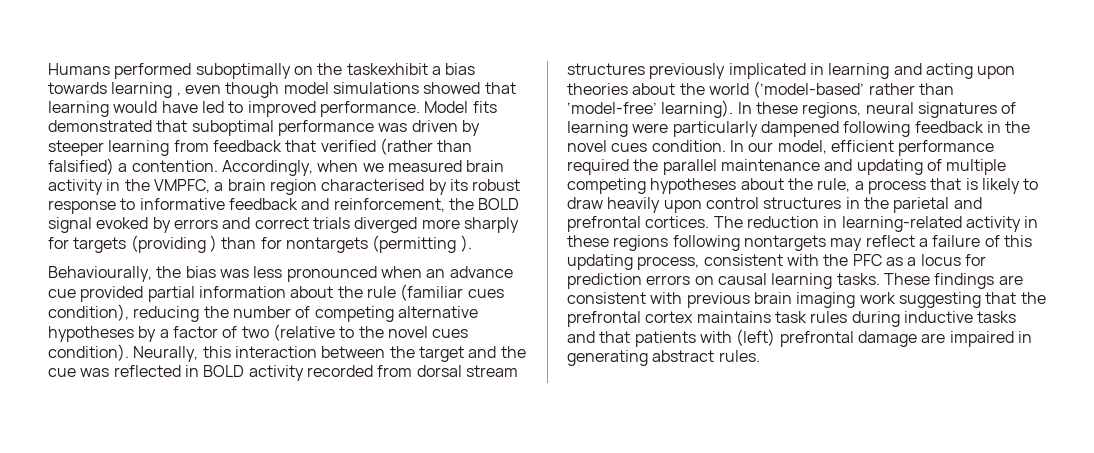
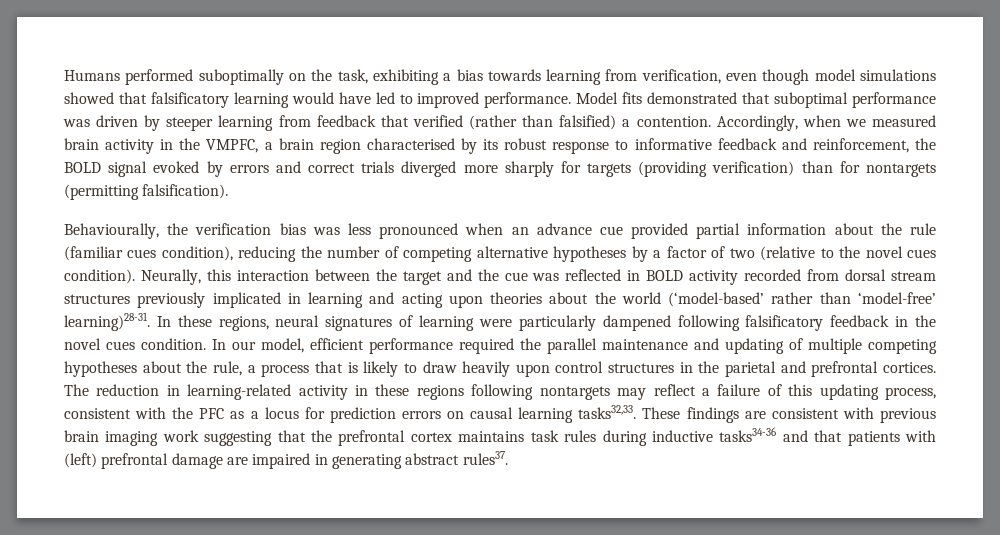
- Humans performed suboptimally on the taskexhibit a bias towards learning , even though model simulations showed that learning would have led to improved performance.
+ Humans performed suboptimally on the task, exhibiting a bias towards learning from verification, even though model simulations showed that falsificatory learning would have led to improved performance.
- Accordingly, when we measured brain activity in the VMPFC, a brain region characterised by its robust response to informative feedback and reinforcement, the BOLD signal evoked by errors and correct trials diverged more sharply for targets (providing ) than for nontargets (permitting ).
+ Accordingly, when we measured brain activity in the VMPFC, a brain region characterised by its robust response to informative feedback and reinforcement, the BOLD signal evoked by errors and correct trials diverged more sharply for targets (providing verification) than for nontargets (permitting falsification).
- Behaviourally, the bias was less pronounced when an advance cue provided partial information about the rule (familiar cues condition), reducing the number of competing alternative hypotheses by a factor of two (relative to the novel cues condition).
+ Behaviourally, the verification bias was less pronounced when an advance cue provided partial information about the rule (familiar cues condition), reducing the number of competing alternative hypotheses by a factor of two (relative to the novel cues condition).
- Neurally, this interaction between the target and the cue was reflected in BOLD activity recorded from dorsal stream structures previously implicated in learning and acting upon theories about the world (‘model-based’ rather than ‘model-free’ learning).
+ Neurally, this interaction between the target and the cue was reflected in BOLD activity recorded from dorsal stream structures previously implicated in learning and acting upon theories about the world (‘model-based’ rather than ‘model-free’ learning)28-31.
- In these regions, neural signatures of learning were particularly dampened following feedback in the novel cues condition.
+ In these regions, neural signatures of learning were particularly dampened following falsificatory feedback in the novel cues condition.
- The reduction in learning-related activity in these regions following nontargets may reflect a failure of this updating process, consistent with the PFC as a locus for prediction errors on causal learning tasks.
+ The reduction in learning-related activity in these regions following nontargets may reflect a failure of this updating process, consistent with the PFC as a locus for prediction errors on causal learning tasks32,33.
- These findings are consistent with previous brain imaging work suggesting that the prefrontal cortex maintains task rules during inductive tasks and that patients with (left) prefrontal damage are impaired in generating abstract rules.
+ These findings are consistent with previous brain imaging work suggesting that the prefrontal cortex maintains task rules during inductive tasks34-36 and that patients with (left) prefrontal damage are impaired in generating abstract rules37.

